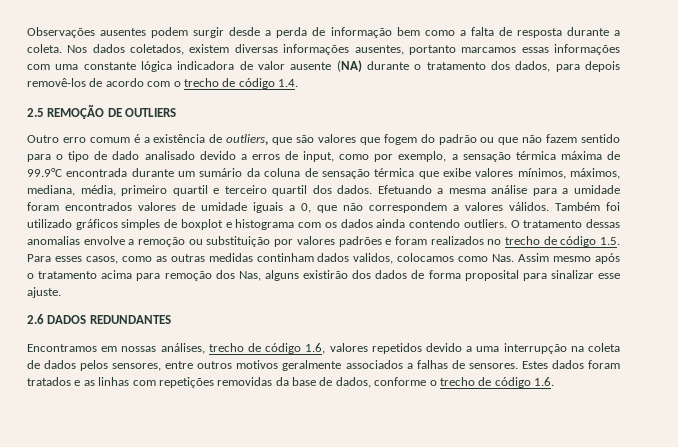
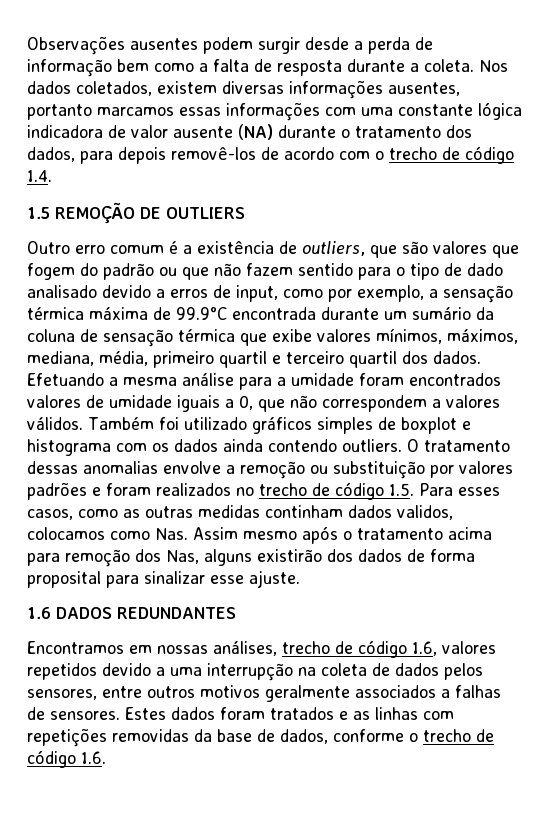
- 2.5 REMOÇÃO DE OUTLIERS
+ 1.5 REMOÇÃO DE OUTLIERS
- 2.6 DADOS REDUNDANTES
+ 1.6 DADOS REDUNDANTES

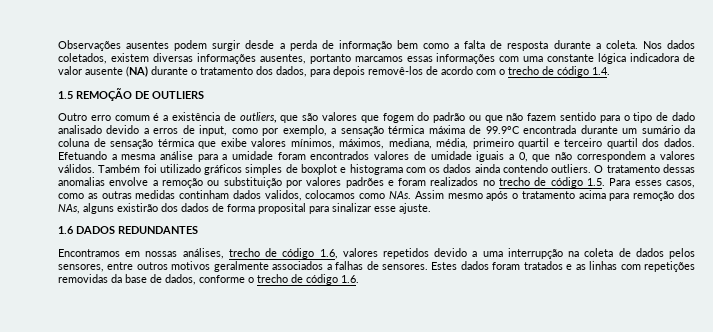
- O tratamento dessas anomalias envolve a remoção ou substituição por valores padrões e foram realizados no trecho de código 1.5. Para esses casos, como as outras medidas continham dados validos, colocamos como Nas. Assim mesmo após o tratamento acima para remoção dos Nas, alguns existirão dos dados de forma proposital para sinalizar esse ajuste.
+ O tratamento dessas anomalias envolve a remoção ou substituição por valores padrões e foram realizados no trecho de código 1.5. Para esses casos, como as outras medidas continham dados validos, colocamos como NAs. Assim mesmo após o tratamento acima para remoção dos NAs, alguns existirão dos dados de forma proposital para sinalizar esse ajuste.

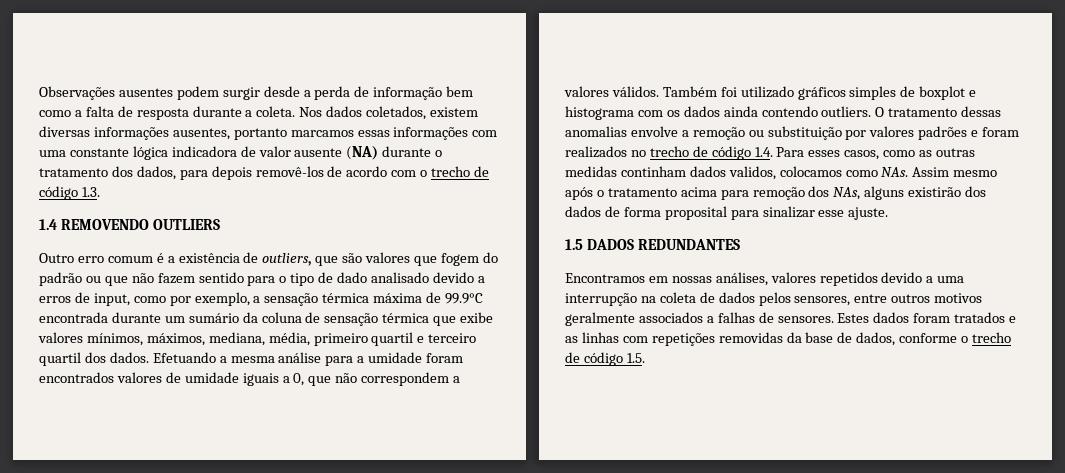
- Nos dados coletados, existem diversas informações ausentes, portanto marcamos essas informações com uma constante lógica indicadora de valor ausente (NA) durante o tratamento dos dados, para depois removê-los de acordo com o trecho de código 1.4.
- 1.5 REMOÇÃO DE OUTLIERS
+ Nos dados coletados, existem diversas informações ausentes, portanto marcamos essas informações com uma constante lógica indicadora de valor ausente (NA) durante o tratamento dos dados, para depois removê-los de acordo com o trecho de código 1.3.
+ 1.4 REMOVENDO OUTLIERS
- O tratamento dessas anomalias envolve a remoção ou substituição por valores padrões e foram realizados no trecho de código 1.5. Para esses casos, como as outras medidas continham dados validos, colocamos como NAs. Assim mesmo após o tratamento acima para remoção dos NAs, alguns existirão dos dados de forma proposital para sinalizar esse ajuste.
+ O tratamento dessas anomalias envolve a remoção ou substituição por valores padrões e foram realizados no trecho de código 1.4. Para esses casos, como as outras medidas continham dados validos, colocamos como NAs. Assim mesmo após o tratamento acima para remoção dos NAs, alguns existirão dos dados de forma proposital para sinalizar esse ajuste.
- 1.6 DADOS REDUNDANTES
+ 1.5 DADOS REDUNDANTES
- Encontramos em nossas análises, trecho de código 1.6, valores repetidos devido a uma interrupção na coleta de dados pelos sensores, entre outros motivos geralmente associados a falhas de sensores.
+ Encontramos em nossas análises, valores repetidos devido a uma interrupção na coleta de dados pelos sensores, entre outros motivos geralmente associados a falhas de sensores.
- Estes dados foram tratados e as linhas com repetições removidas da base de dados, conforme o trecho de código 1.6.
+ Estes dados foram tratados e as linhas com repetições removidas da base de dados, conforme o trecho de código 1.5.

